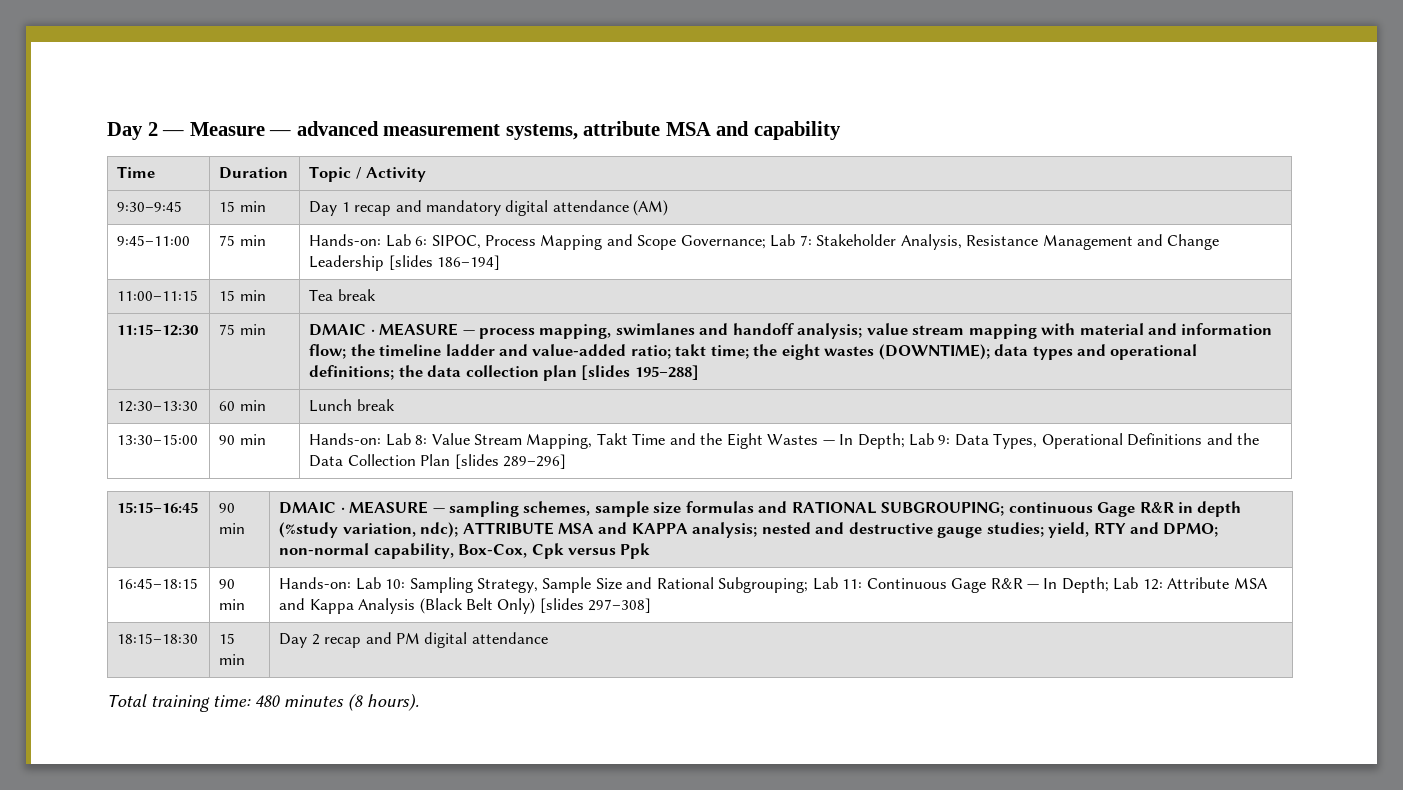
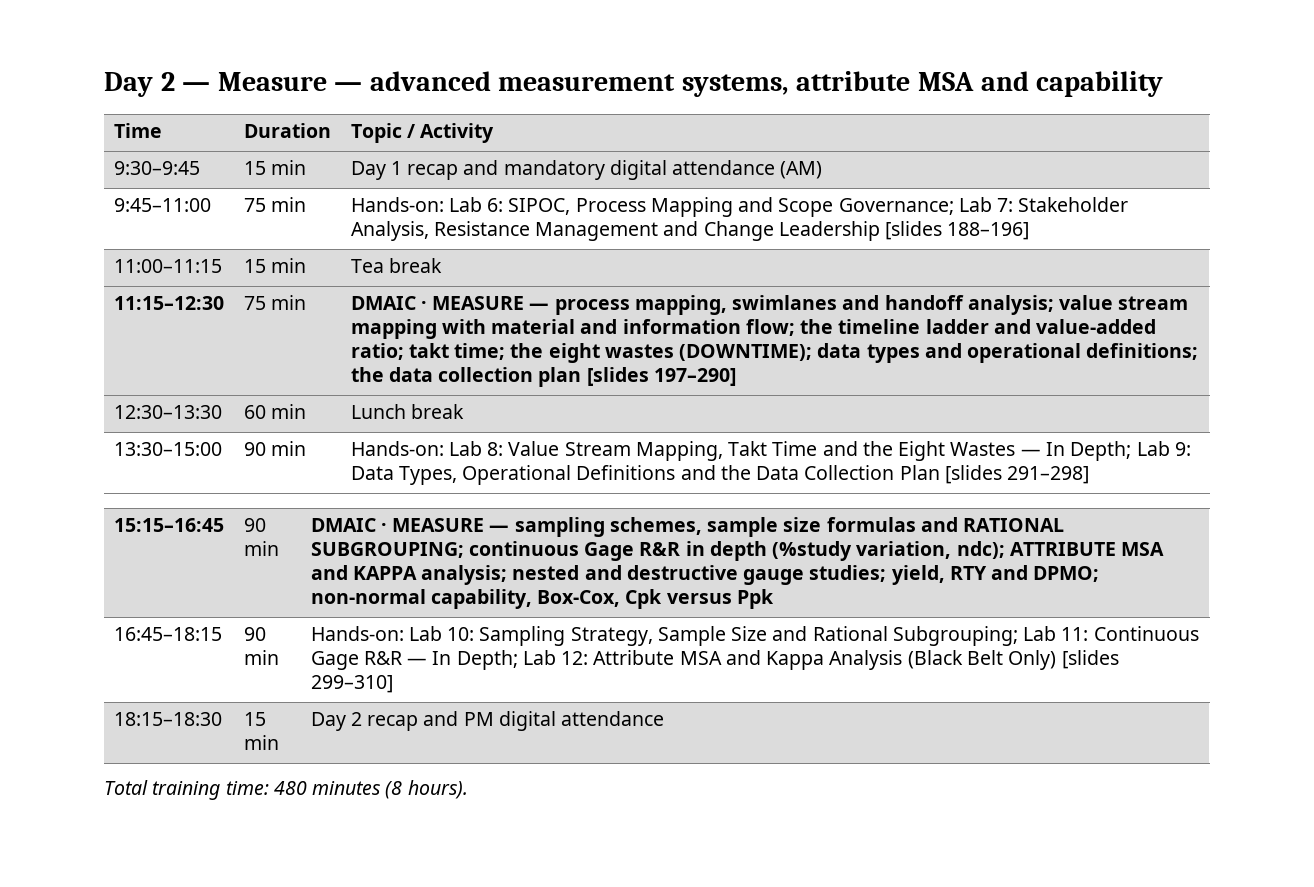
- 9:45–11:00 | 75 min | Hands-on: Lab 6: SIPOC, Process Mapping and Scope Governance; Lab 7: Stakeholder Analysis, Resistance Management and Change Leadership [slides 186–194]
+ 9:45–11:00 | 75 min | Hands-on: Lab 6: SIPOC, Process Mapping and Scope Governance; Lab 7: Stakeholder Analysis, Resistance Management and Change Leadership [slides 188–196]
- DMAIC · MEASURE — process mapping, swimlanes and handoff analysis; value stream mapping with material and information flow; the timeline ladder and value-added ratio; takt time; the eight wastes (DOWNTIME); data types and operational definitions; the data collection plan [slides 195–288]
+ DMAIC · MEASURE — process mapping, swimlanes and handoff analysis; value stream mapping with material and information flow; the timeline ladder and value-added ratio; takt time; the eight wastes (DOWNTIME); data types and operational definitions; the data collection plan [slides 197–290]
- 13:30–15:00 | 90 min | Hands-on: Lab 8: Value Stream Mapping, Takt Time and the Eight Wastes — In Depth; Lab 9: Data Types, Operational Definitions and the Data Collection Plan [slides 289–296]
+ 13:30–15:00 | 90 min | Hands-on: Lab 8: Value Stream Mapping, Takt Time and the Eight Wastes — In Depth; Lab 9: Data Types, Operational Definitions and the Data Collection Plan [slides 291–298]
- 16:45–18:15 | 90 min | Hands-on: Lab 10: Sampling Strategy, Sample Size and Rational Subgrouping; Lab 11: Continuous Gage R&R — In Depth; Lab 12: Attribute MSA and Kappa Analysis (Black Belt Only) [slides 297–308]
+ 16:45–18:15 | 90 min | Hands-on: Lab 10: Sampling Strategy, Sample Size and Rational Subgrouping; Lab 11: Continuous Gage R&R — In Depth; Lab 12: Attribute MSA and Kappa Analysis (Black Belt Only) [slides 299–310]

